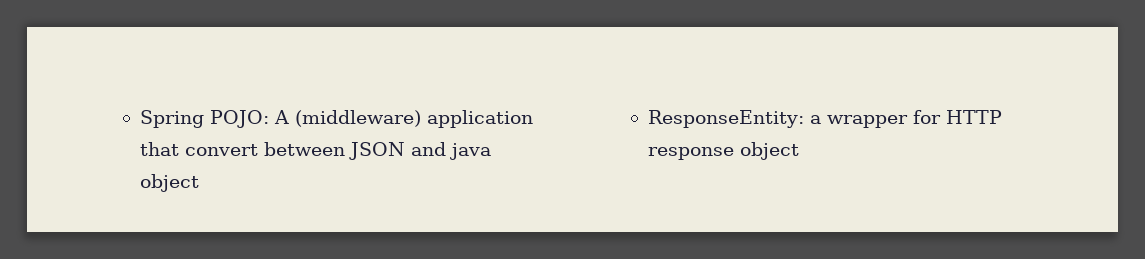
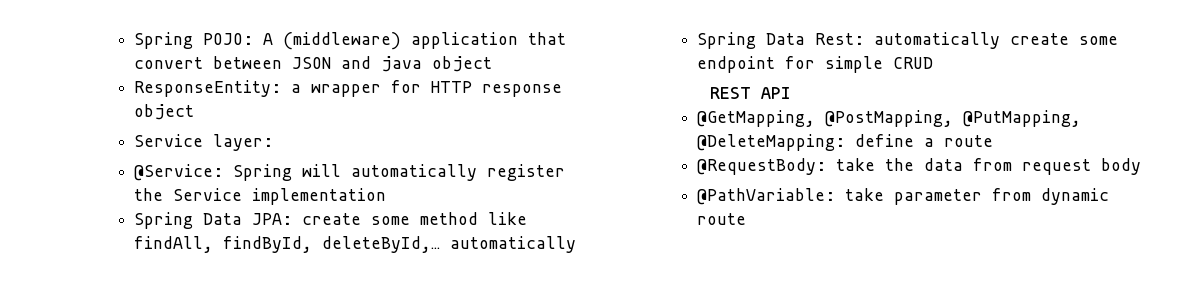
+ Service layer:
+ @Service: Spring will automatically register the Service implementation
+ Spring Data JPA: create some method like findAll, findById, deleteById,… automatically
+ Spring Data Rest: automatically create some endpoint for simple CRUD
+ REST API
+ @GetMapping, @PostMapping, @PutMapping, @DeleteMapping: define a route
+ @RequestBody: take the data from request body
+ @PathVariable: take parameter from dynamic route

